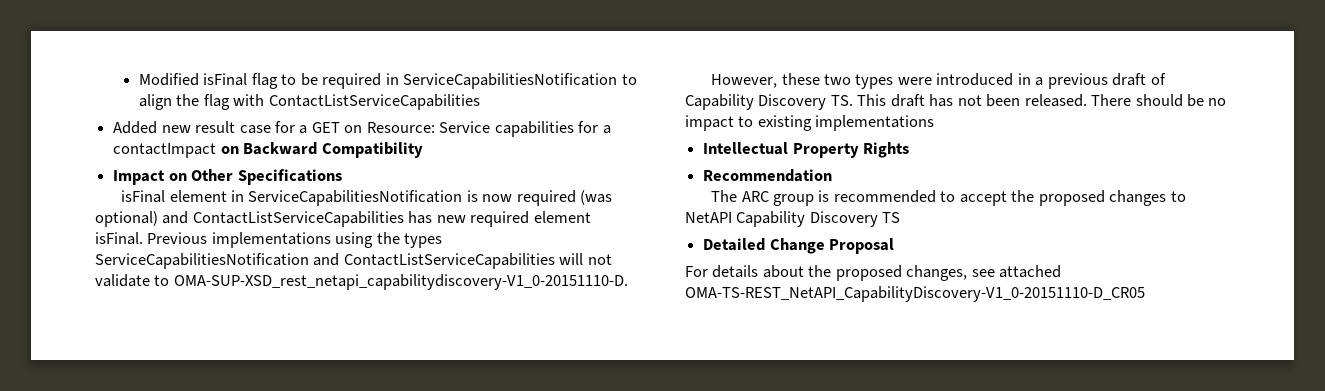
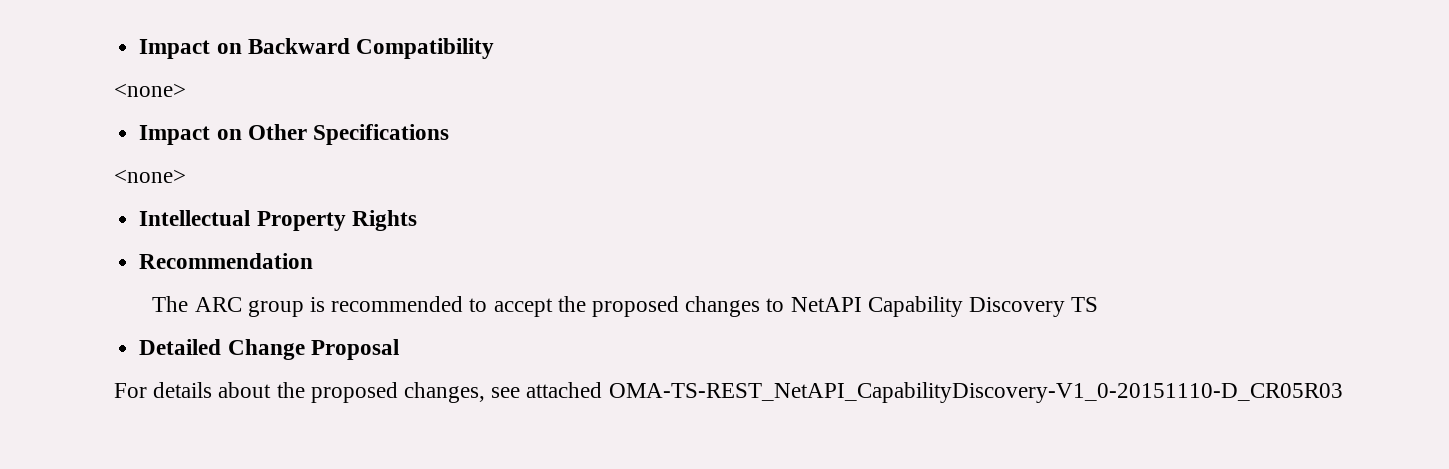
- Modified isFinal flag to be required in ServiceCapabilitiesNotification to align the flag with ContactListServiceCapabilities
- Added new result case for a GET on Resource: Service capabilities for a contactImpact on Backward Compatibility
+ Impact on Backward Compatibility
+ <none>
  Impact on Other Specifications
- isFinal element in ServiceCapabilitiesNotification is now required (was optional) and ContactListServiceCapabilities has new required element isFinal. Previous implementations using the types ServiceCapabilitiesNotification and ContactListServiceCapabilities will not validate to OMA-SUP-XSD_rest_netapi_capabilitydiscovery-V1_0-20151110-D.
- However, these two types were introduced in a previous draft of Capability Discovery TS. This draft has not been released. There should be no impact to existing implementations
+ <none>
- For details about the proposed changes, see attached OMA-TS-REST_NetAPI_CapabilityDiscovery-V1_0-20151110-D_CR05
+ For details about the proposed changes, see attached OMA-TS-REST_NetAPI_CapabilityDiscovery-V1_0-20151110-D_CR05R03

